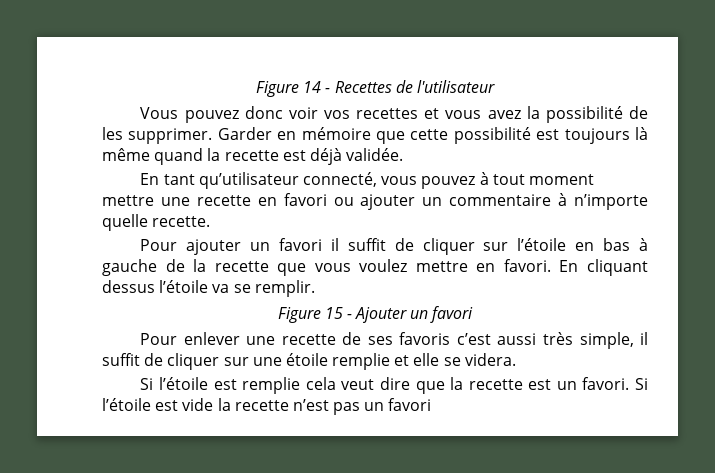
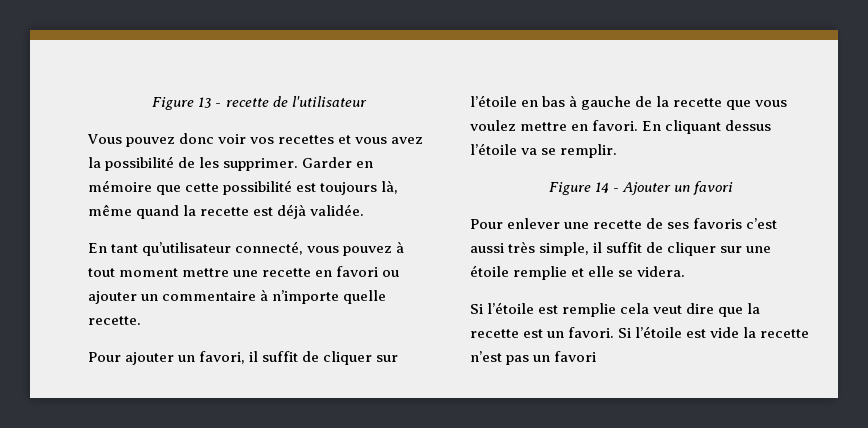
- Figure 14 - Recettes de l'utilisateur
+ Figure 13 - recette de l'utilisateur
- Garder en mémoire que cette possibilité est toujours là même quand la recette est déjà validée.
+ Garder en mémoire que cette possibilité est toujours là, même quand la recette est déjà validée.
- Pour ajouter un favori il suffit de cliquer sur l’étoile en bas à gauche de la recette que vous voulez mettre en favori.
+ Pour ajouter un favori, il suffit de cliquer sur l’étoile en bas à gauche de la recette que vous voulez mettre en favori.
- Figure 15 - Ajouter un favori
+ Figure 14 - Ajouter un favori

